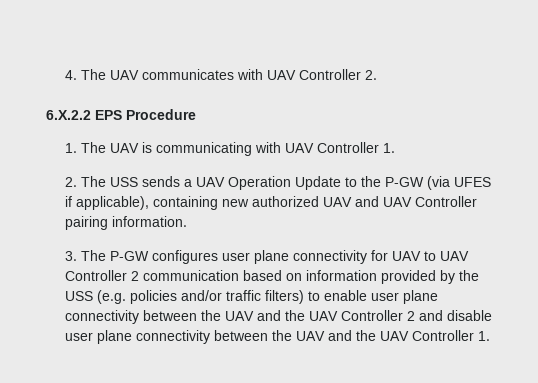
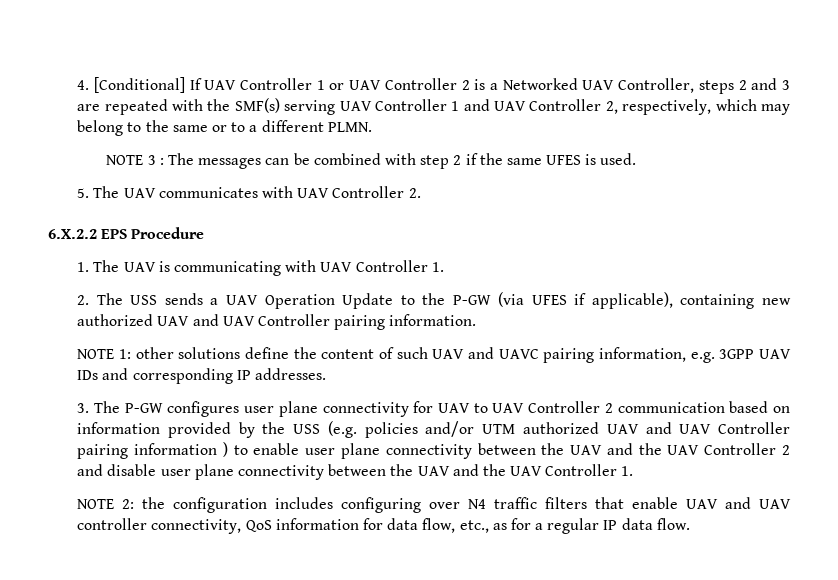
- 4. The UAV communicates with UAV Controller 2.
+ 4. [Conditional] If UAV Controller 1 or UAV Controller 2 is a Networked UAV Controller, steps 2 and 3 are repeated with the SMF(s) serving UAV Controller 1 and UAV Controller 2, respectively, which may belong to the same or to a different PLMN.
+ NOTE 3 : The messages can be combined with step 2 if the same UFES is used.
+ 5. The UAV communicates with UAV Controller 2.
+ NOTE 1: other solutions define the content of such UAV and UAVC pairing information, e.g. 3GPP UAV IDs and corresponding IP addresses.
- 3. The P-GW configures user plane connectivity for UAV to UAV Controller 2 communication based on information provided by the USS (e.g. policies and/or traffic filters) to enable user plane connectivity between the UAV and the UAV Controller 2 and disable user plane connectivity between the UAV and the UAV Controller 1.
+ 3. The P-GW configures user plane connectivity for UAV to UAV Controller 2 communication based on information provided by the USS (e.g. policies and/or UTM authorized UAV and UAV Controller pairing information ) to enable user plane connectivity between the UAV and the UAV Controller 2 and disable user plane connectivity between the UAV and the UAV Controller 1.
+ NOTE 2: the configuration includes configuring over N4 traffic filters that enable UAV and UAV controller connectivity, QoS information for data flow, etc., as for a regular IP data flow.

